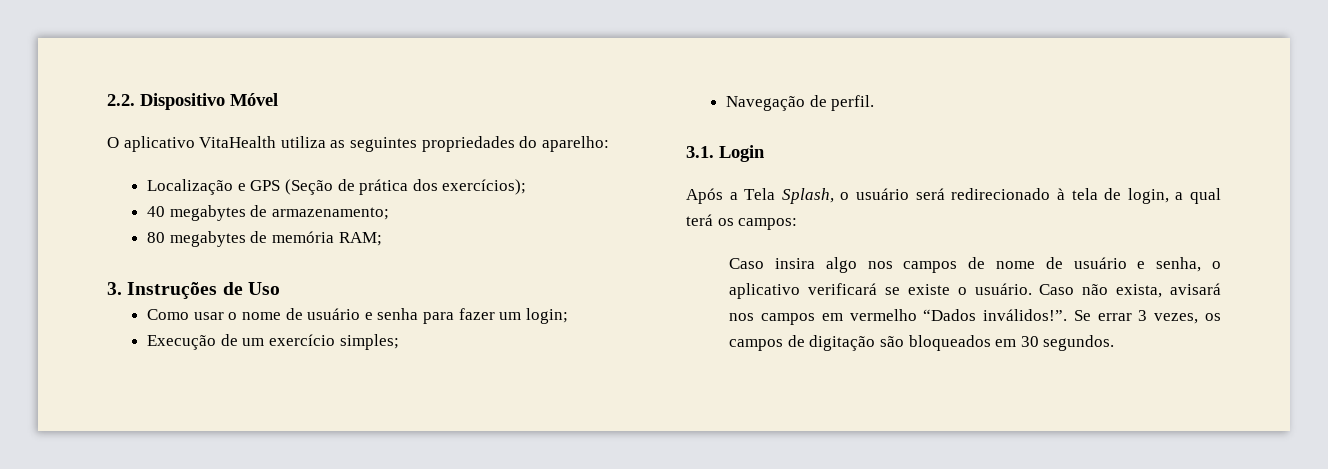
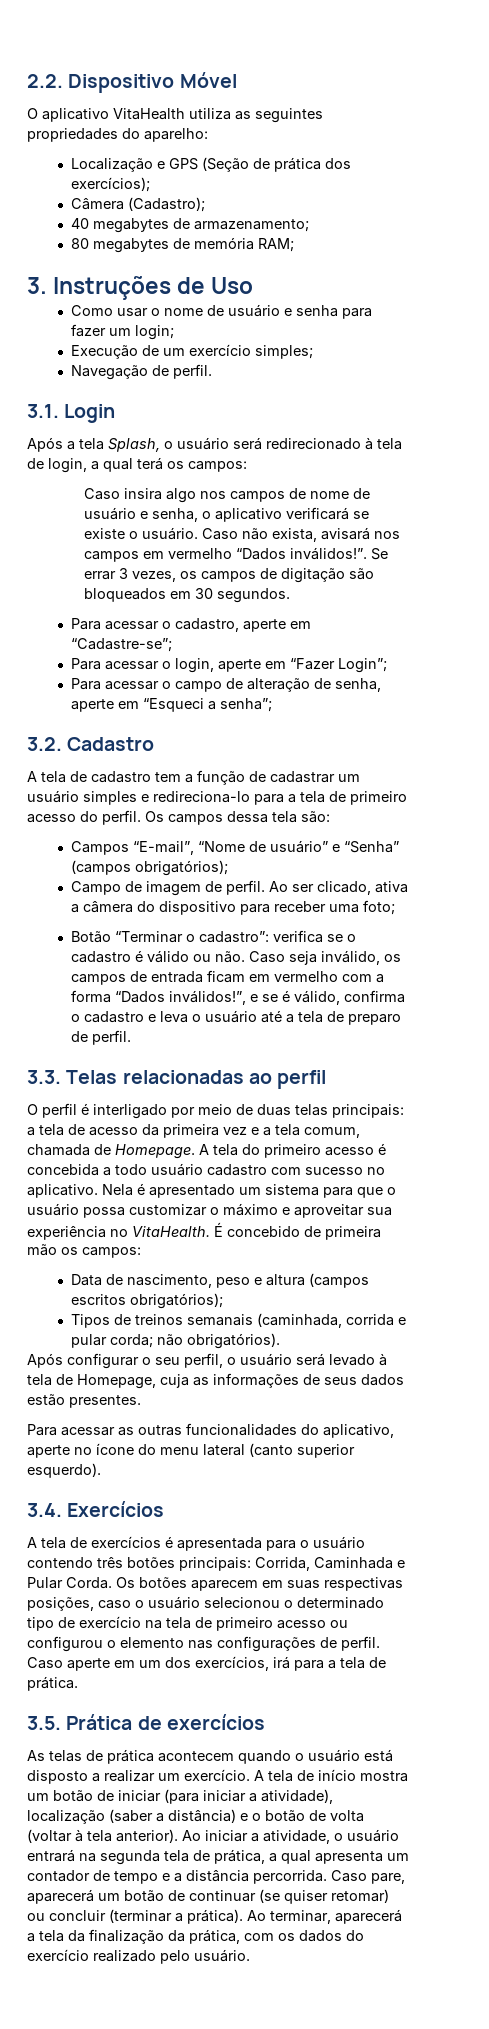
+ Câmera (Cadastro);
- Após a Tela Splash, o usuário será redirecionado à tela de login, a qual terá os campos:
+ Após a tela Splash, o usuário será redirecionado à tela de login, a qual terá os campos:
+ Para acessar o cadastro, aperte em “Cadastre-se”;
+ Para acessar o login, aperte em “Fazer Login”;
+ Para acessar o campo de alteração de senha, aperte em “Esqueci a senha”;
+ 3.2. Cadastro
+ A tela de cadastro tem a função de cadastrar um usuário simples e redireciona-lo para a tela de primeiro acesso do perfil. Os campos dessa tela são:
+ Campos “E-mail”, “Nome de usuário” e “Senha” (campos obrigatórios);
+ Campo de imagem de perfil. Ao ser clicado, ativa a câmera do dispositivo para receber uma foto;
+ Botão “Terminar o cadastro”: verifica se o cadastro é válido ou não. Caso seja inválido, os campos de entrada ficam em vermelho com a forma “Dados inválidos!”, e se é válido, confirma o cadastro e leva o usuário até a tela de preparo de perfil.
+ 3.3. Telas relacionadas ao perfil
+ O perfil é interligado por meio de duas telas principais: a tela de acesso da primeira vez e a tela comum, chamada de Homepage. A tela do primeiro acesso é concebida a todo usuário cadastro com sucesso no aplicativo. Nela é apresentado um sistema para que o usuário possa customizar o máximo e aproveitar sua experiência no VitaHealth. É concebido de primeira mão os campos:
+ Data de nascimento, peso e altura (campos escritos obrigatórios);
+ Tipos de treinos semanais (caminhada, corrida e pular corda; não obrigatórios).
+ Após configurar o seu perfil, o usuário será levado à tela de Homepage, cuja as informações de seus dados estão presentes.
+ Para acessar as outras funcionalidades do aplicativo, aperte no ícone do menu lateral (canto superior esquerdo).
+ 3.4. Exercícios
+ A tela de exercícios é apresentada para o usuário contendo três botões principais: Corrida, Caminhada e Pular Corda. Os botões aparecem em suas respectivas posições, caso o usuário selecionou o determinado tipo de exercício na tela de primeiro acesso ou configurou o elemento nas configurações de perfil. Caso aperte em um dos exercícios, irá para a tela de prática.
+ 3.5. Prática de exercícios
+ As telas de prática acontecem quando o usuário está disposto a realizar um exercício. A tela de início mostra um botão de iniciar (para iniciar a atividade), localização (saber a distância) e o botão de volta (voltar à tela anterior). Ao iniciar a atividade, o usuário entrará na segunda tela de prática, a qual apresenta um contador de tempo e a distância percorrida. Caso pare, aparecerá um botão de continuar (se quiser retomar) ou concluir (terminar a prática). Ao terminar, aparecerá a tela da finalização da prática, com os dados do exercício realizado pelo usuário.

